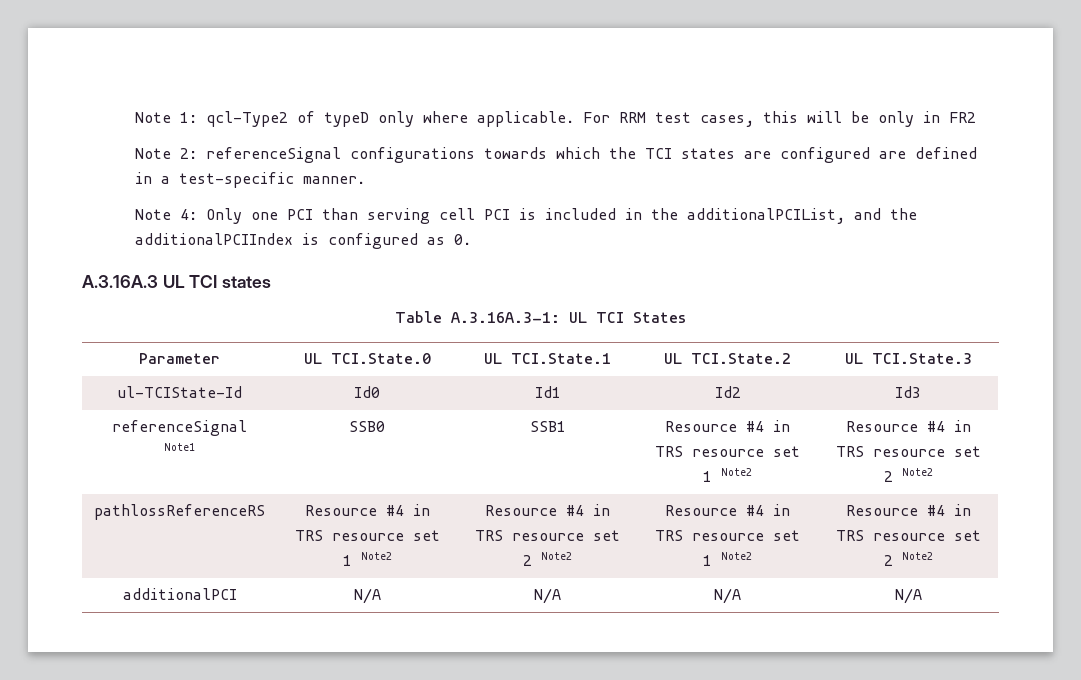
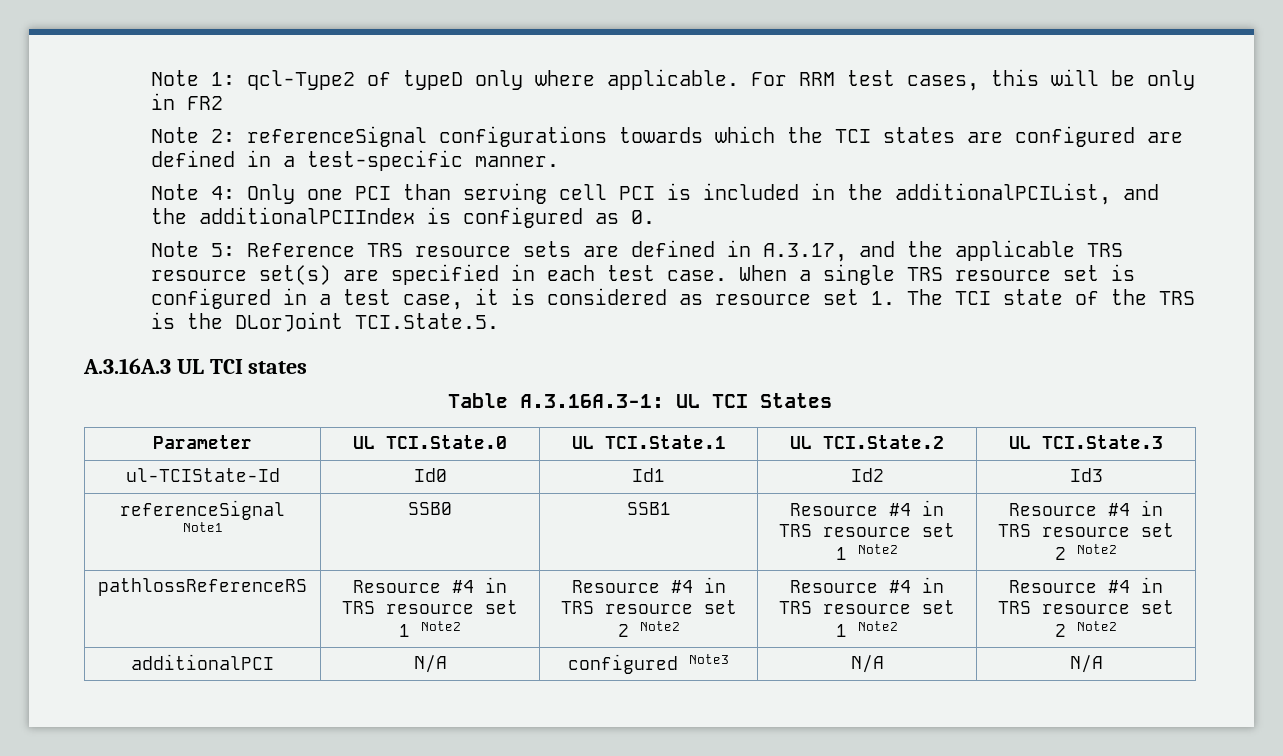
+ Note 5: Reference TRS resource sets are defined in A.3.17, and the applicable TRS resource set(s) are specified in each test case. When a single TRS resource set is configured in a test case, it is considered as resource set 1. The TCI state of the TRS is the DLorJoint TCI.State.5.
- additionalPCI | N/A | N/A | N/A | N/A
+ additionalPCI | N/A | configured Note3 | N/A | N/A

